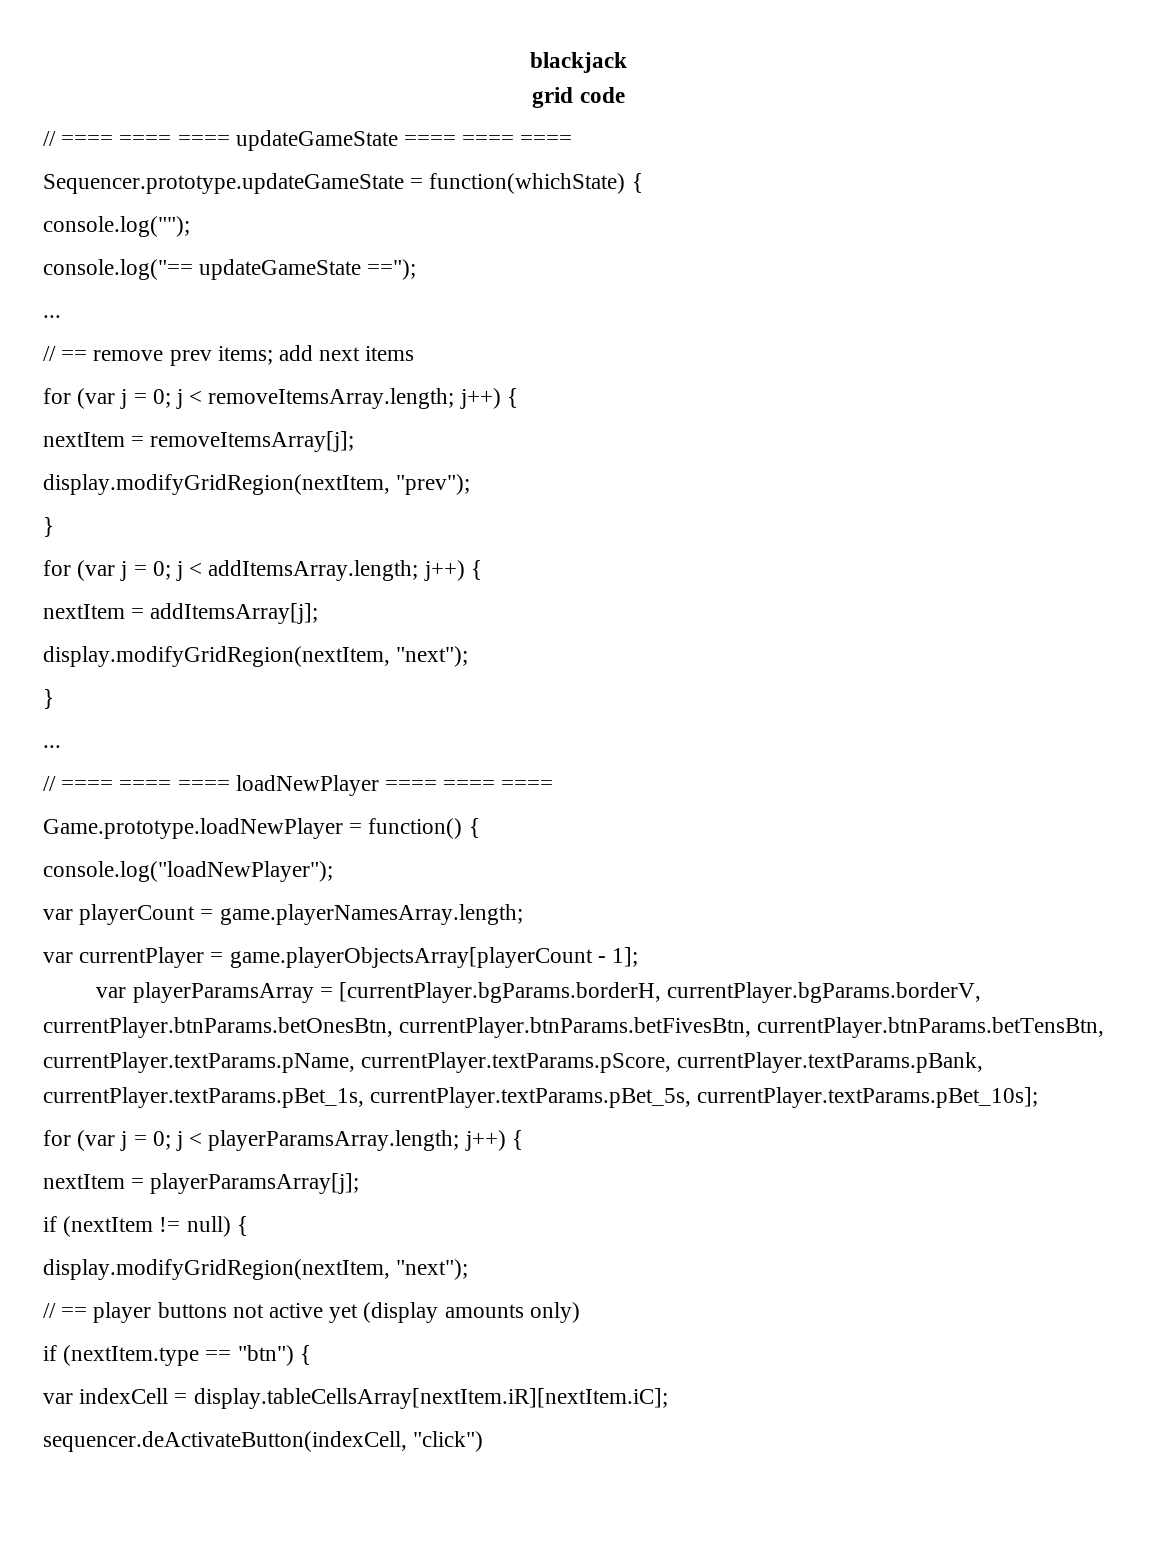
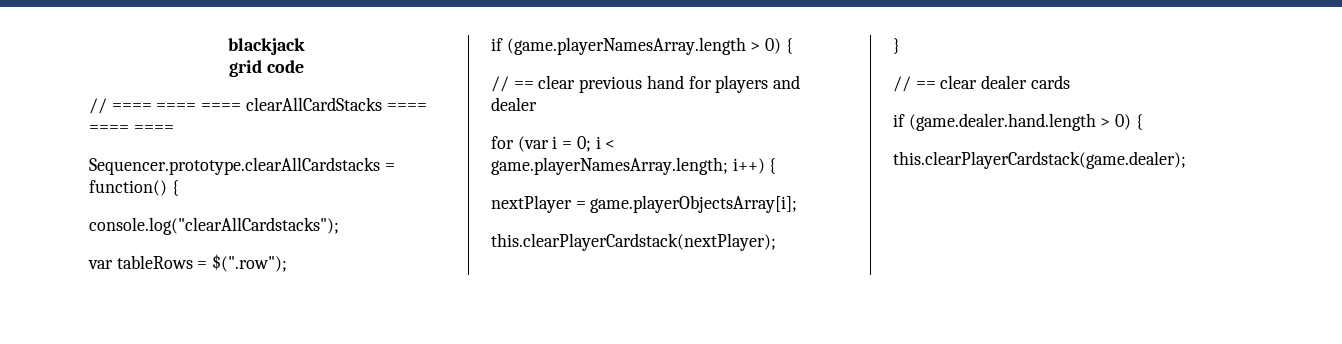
- // ==== ==== ==== updateGameState ==== ==== ====
- Sequencer.prototype.updateGameState = function(whichState) {
- console.log("");
- console.log("== updateGameState ==");
- ...
- // == remove prev items; add next items
- for (var j = 0; j < removeItemsArray.length; j++) {
- nextItem = removeItemsArray[j];
- display.modifyGridRegion(nextItem, "prev");
- }
- for (var j = 0; j < addItemsArray.length; j++) {
- nextItem = addItemsArray[j];
- display.modifyGridRegion(nextItem, "next");
- }
- ...
- // ==== ==== ==== loadNewPlayer ==== ==== ====
- Game.prototype.loadNewPlayer = function() {
+ // ==== ==== ==== clearAllCardStacks ==== ==== ====
+ Sequencer.prototype.clearAllCardstacks = function() {
- console.log("loadNewPlayer");
- var playerCount = game.playerNamesArray.length;
- var currentPlayer = game.playerObjectsArray[playerCount - 1];
- var playerParamsArray = [currentPlayer.bgParams.borderH, currentPlayer.bgParams.borderV, currentPlayer.btnParams.betOnesBtn, currentPlayer.btnParams.betFivesBtn, currentPlayer.btnParams.betTensBtn, currentPlayer.textParams.pName, currentPlayer.textParams.pScore, currentPlayer.textParams.pBank, currentPlayer.textParams.pBet_1s, currentPlayer.textParams.pBet_5s, currentPlayer.textParams.pBet_10s];
- for (var j = 0; j < playerParamsArray.length; j++) {
- nextItem = playerParamsArray[j];
- if (nextItem != null) {
- display.modifyGridRegion(nextItem, "next");
- // == player buttons not active yet (display amounts only)
- if (nextItem.type == "btn") {
- var indexCell = display.tableCellsArray[nextItem.iR][nextItem.iC];
- sequencer.deActivateButton(indexCell, "click")
+ console.log("clearAllCardstacks");
+ var tableRows = $(".row");
+ if (game.playerNamesArray.length > 0) {
+ // == clear previous hand for players and dealer
+ for (var i = 0; i < game.playerNamesArray.length; i++) {
+ nextPlayer = game.playerObjectsArray[i];
+ this.clearPlayerCardstack(nextPlayer);
+ }
+ // == clear dealer cards
+ if (game.dealer.hand.length > 0) {
+ this.clearPlayerCardstack(game.dealer);

